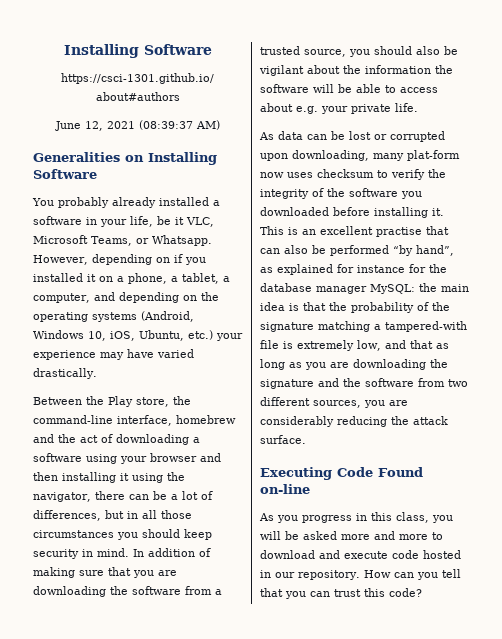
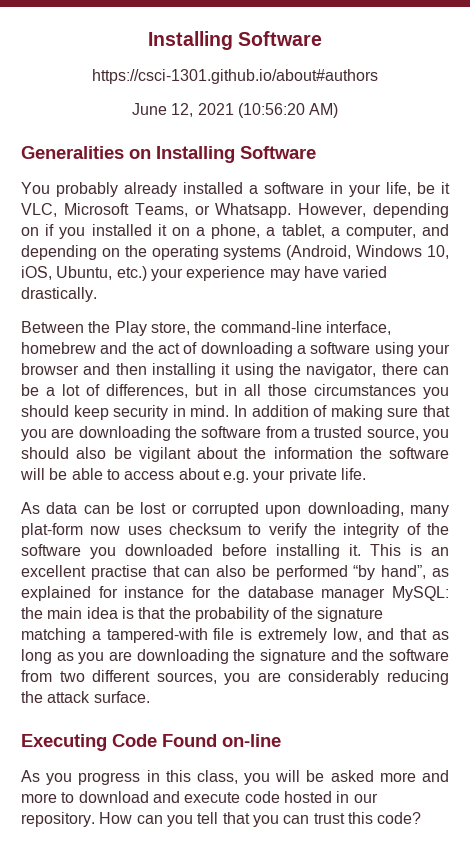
- June 12, 2021 (08:39:37 AM)
+ June 12, 2021 (10:56:20 AM)

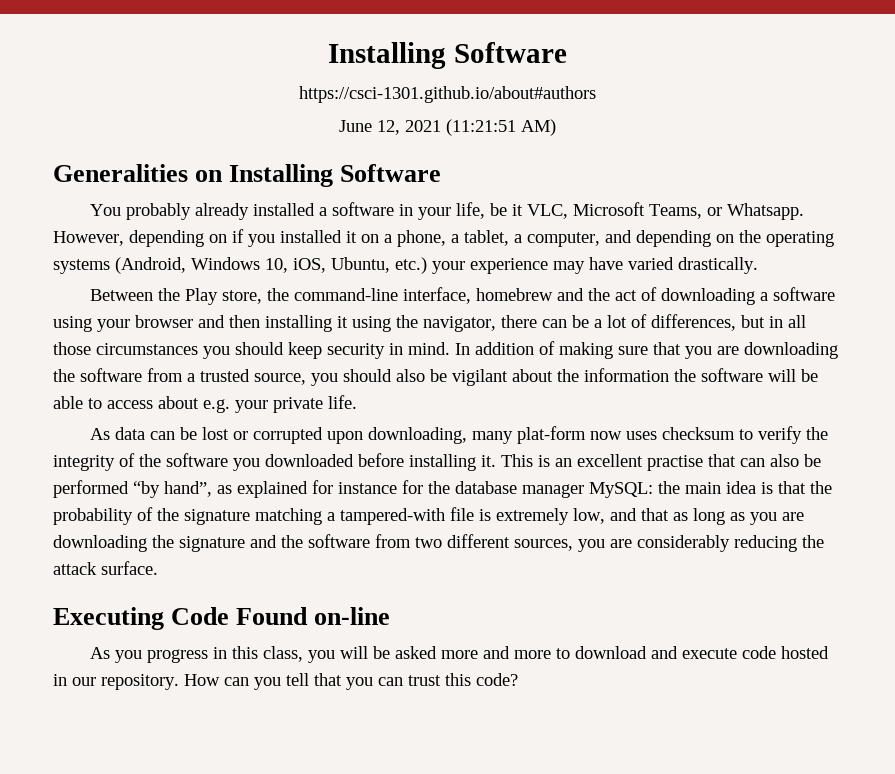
- June 12, 2021 (10:56:20 AM)
+ June 12, 2021 (11:21:51 AM)

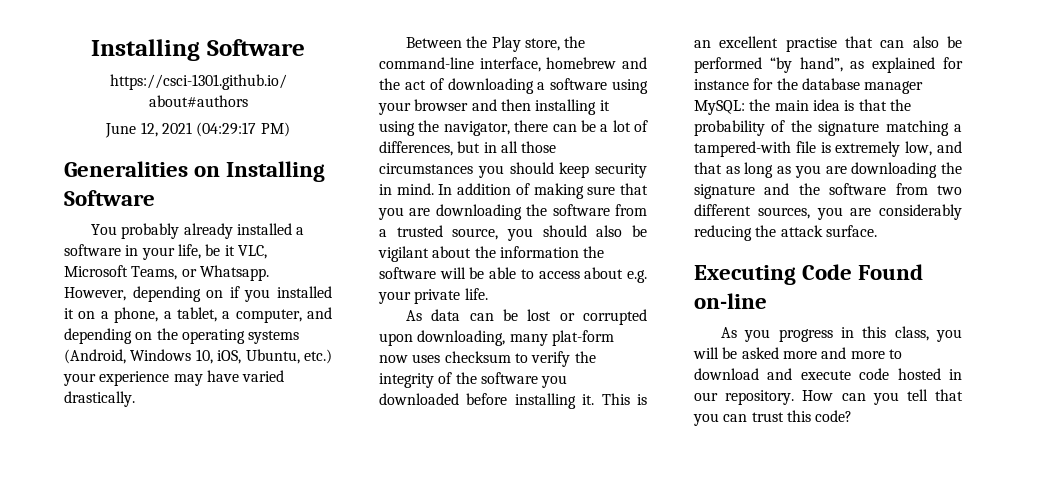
- June 12, 2021 (11:21:51 AM)
+ June 12, 2021 (04:29:17 PM)

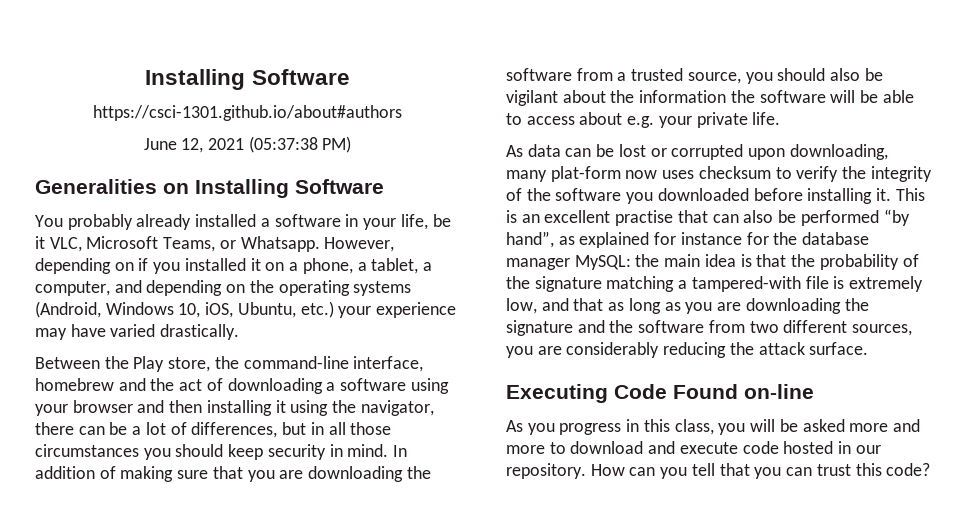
- June 12, 2021 (04:29:17 PM)
+ June 12, 2021 (05:37:38 PM)

